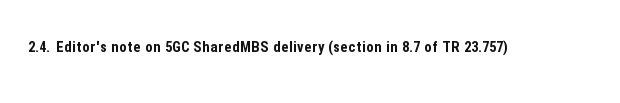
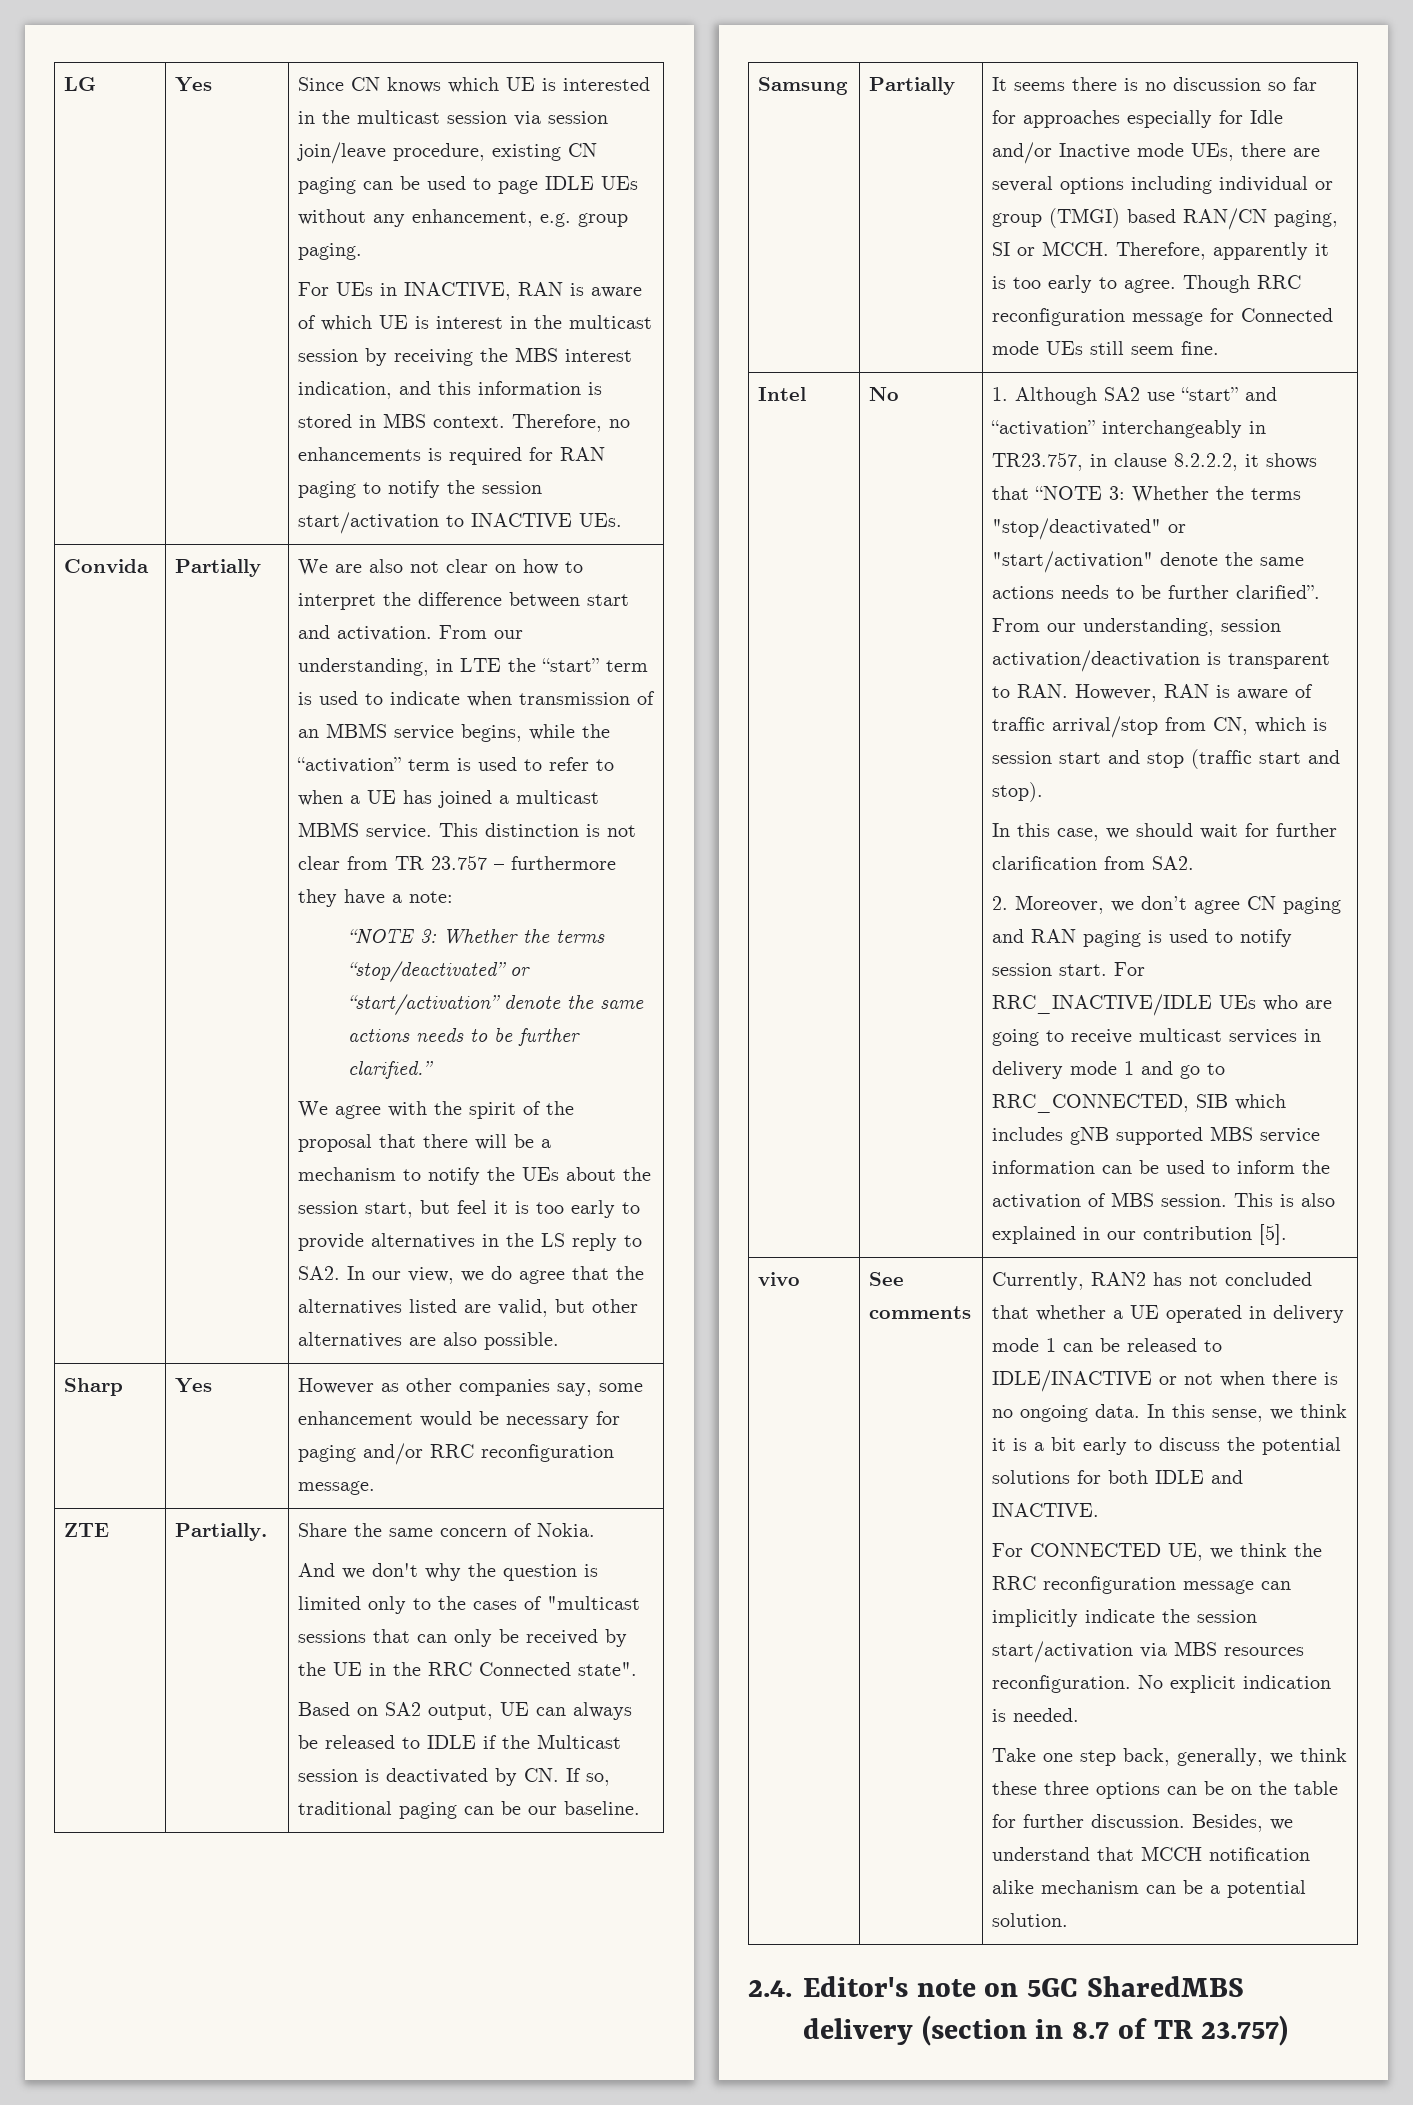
+ LG | Yes | Since CN knows which UE is interested in the multicast session via session join/leave procedure, existing CN paging can be used to page IDLE UEs without any enhancement, e.g. group paging.
+ For UEs in INACTIVE, RAN is aware of which UE is interest in the multicast session by receiving the MBS interest indication, and this information is stored in MBS context. Therefore, no enhancements is required for RAN paging to notify the session start/activation to INACTIVE UEs.
+ Convida | Partially | We are also not clear on how to interpret the difference between start and activation. From our understanding, in LTE the “start” term is used to indicate when transmission of an MBMS service begins, while the “activation” term is used to refer to when a UE has joined a multicast MBMS service. This distinction is not clear from TR 23.757 – furthermore they have a note:
+ “NOTE 3: Whether the terms “stop/deactivated” or “start/activation” denote the same actions needs to be further clarified.”
+ We agree with the spirit of the proposal that there will be a mechanism to notify the UEs about the session start, but feel it is too early to provide alternatives in the LS reply to SA2. In our view, we do agree that the alternatives listed are valid, but other alternatives are also possible.
+ Sharp | Yes | However as other companies say, some enhancement would be necessary for paging and/or RRC reconfiguration message.
+ ZTE | Partially. | Share the same concern of Nokia.
+ And we don't why the question is limited only to the cases of "multicast sessions that can only be received by the UE in the RRC Connected state".
+ Based on SA2 output, UE can always be released to IDLE if the Multicast session is deactivated by CN. If so, traditional paging can be our baseline.
+ Samsung | Partially | It seems there is no discussion so far for approaches especially for Idle and/or Inactive mode UEs, there are several options including individual or group (TMGI) based RAN/CN paging, SI or MCCH. Therefore, apparently it is too early to agree. Though RRC reconfiguration message for Connected mode UEs still seem fine.
+ Intel | No | 1. Although SA2 use “start” and “activation” interchangeably in TR23.757, in clause 8.2.2.2, it shows that “NOTE 3: Whether the terms "stop/deactivated" or "start/activation" denote the same actions needs to be further clarified”. From our understanding, session activation/deactivation is transparent to RAN. However, RAN is aware of traffic arrival/stop from CN, which is session start and stop (traffic start and stop).
+ In this case, we should wait for further clarification from SA2.
+ 2. Moreover, we don’t agree CN paging and RAN paging is used to notify session start. For RRC_INACTIVE/IDLE UEs who are going to receive multicast services in delivery mode 1 and go to RRC_CONNECTED, SIB which includes gNB supported MBS service information can be used to inform the activation of MBS session. This is also explained in our contribution [5].
+ vivo | See comments | Currently, RAN2 has not concluded that whether a UE operated in delivery mode 1 can be released to IDLE/INACTIVE or not when there is no ongoing data. In this sense, we think it is a bit early to discuss the potential solutions for both IDLE and INACTIVE.
+ For CONNECTED UE, we think the RRC reconfiguration message can implicitly indicate the session start/activation via MBS resources reconfiguration. No explicit indication is needed.
+ Take one step back, generally, we think these three options can be on the table for further discussion. Besides, we understand that MCCH notification alike mechanism can be a potential solution.

